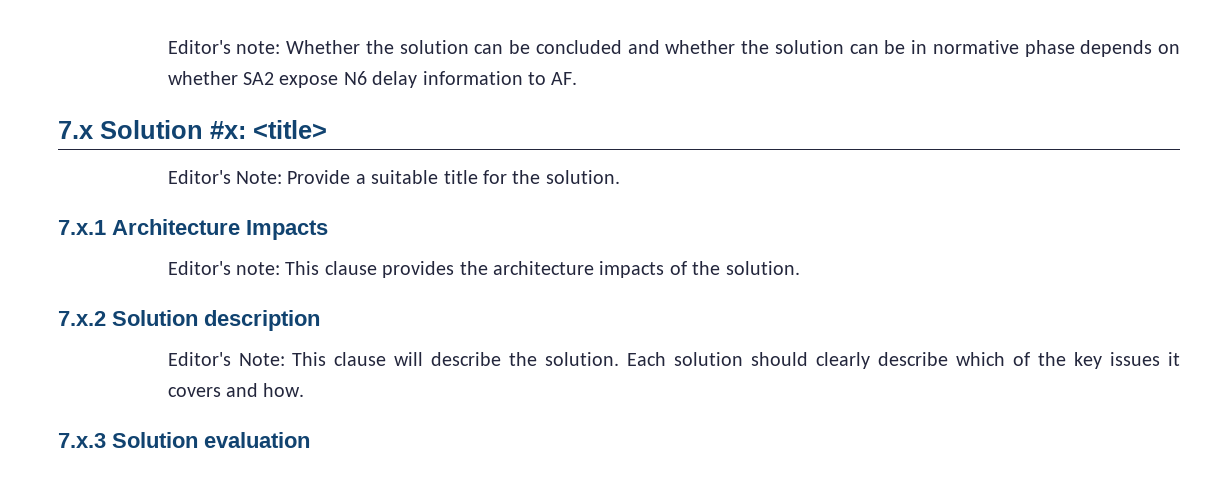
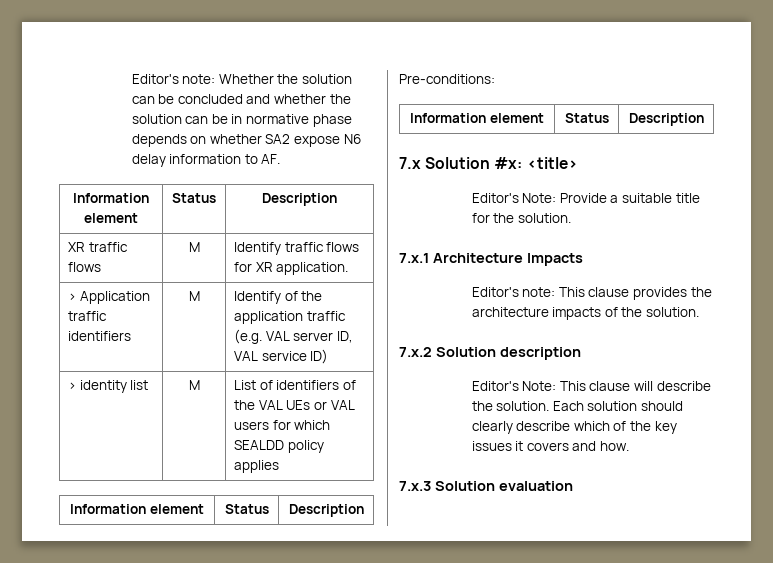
  Editor's note: Whether the solution can be concluded and whether the solution can be in normative phase depends on whether SA2 expose N6 delay information to AF.
+ Information element | Status | Description
+ XR traffic flows | M | Identify traffic flows for XR application.
+ > Application traffic identifiers | M | Identify of the application traffic (e.g. VAL server ID, VAL service ID)
+ > identity list | M | List of identifiers of the VAL UEs or VAL users for which SEALDD policy applies
+ Information element | Status | Description
+ Pre-conditions:
+ Information element | Status | Description

